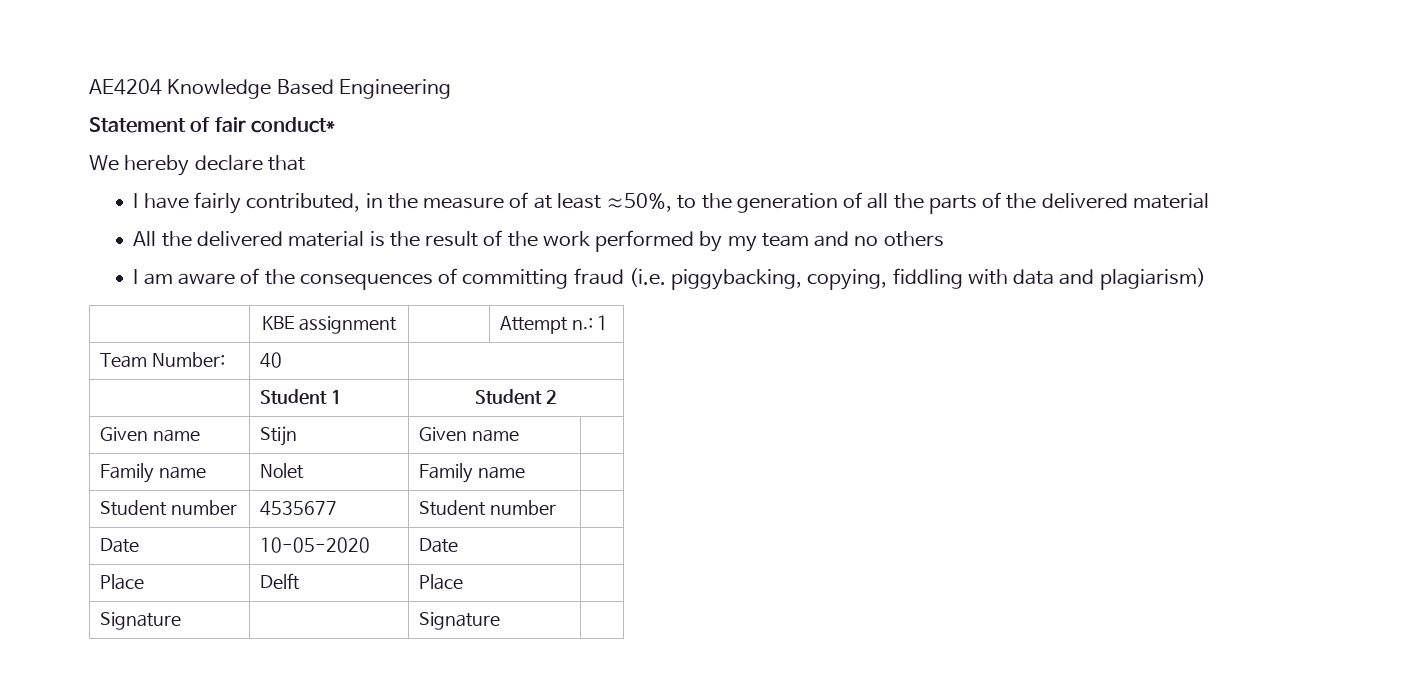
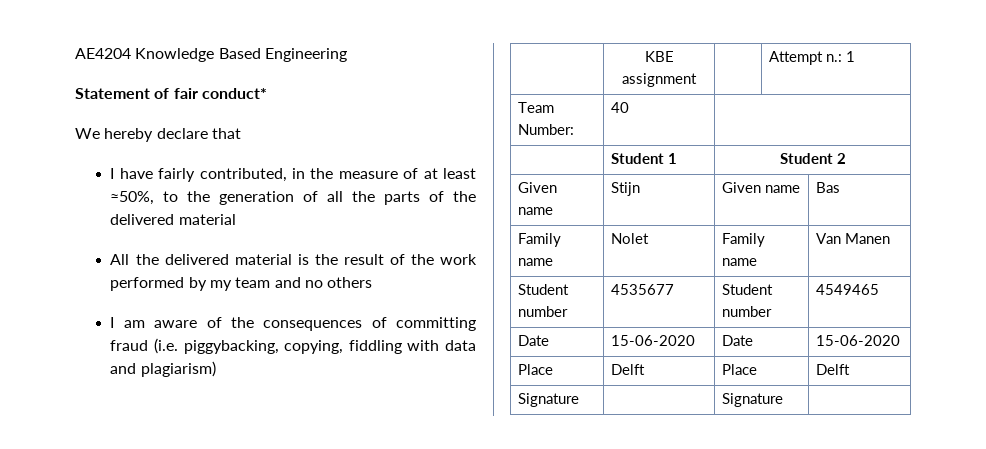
- Given name | Stijn | Given name |
+ Given name | Stijn | Given name | Bas
- Family name | Nolet | Family name |
+ Family name | Nolet | Family name | Van Manen
- Student number | 4535677 | Student number |
- Date | 10-05-2020 | Date |
+ Student number | 4535677 | Student number | 4549465
+ Date | 15-06-2020 | Date | 15-06-2020
- Place | Delft | Place |
+ Place | Delft | Place | Delft

